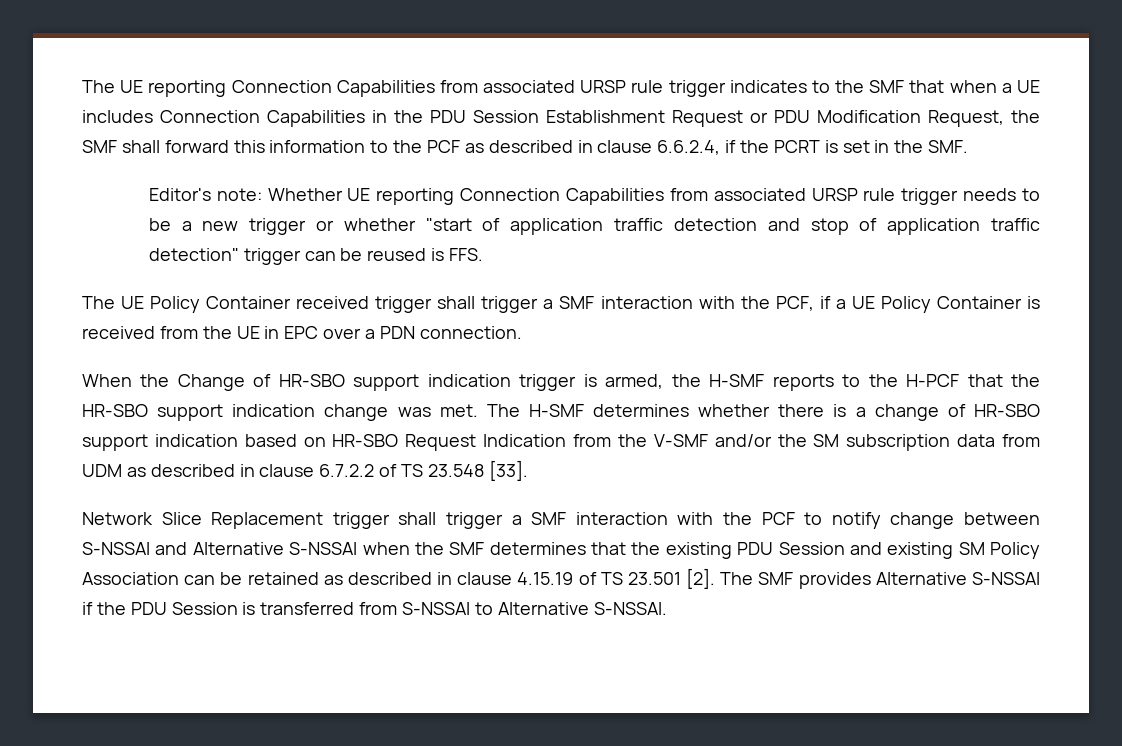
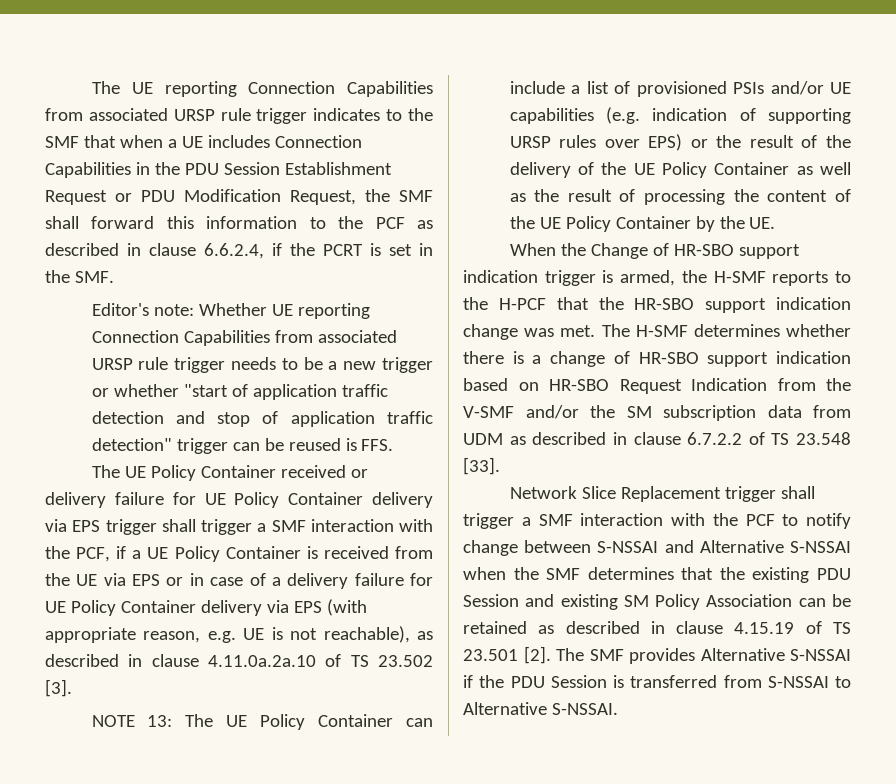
- The UE Policy Container received trigger shall trigger a SMF interaction with the PCF, if a UE Policy Container is received from the UE in EPC over a PDN connection.
+ The UE Policy Container received or delivery failure for UE Policy Container delivery via EPS trigger shall trigger a SMF interaction with the PCF, if a UE Policy Container is received from the UE via EPS or in case of a delivery failure for UE Policy Container delivery via EPS (with appropriate reason, e.g. UE is not reachable), as described in clause 4.11.0a.2a.10 of TS 23.502 [3].
+ NOTE 13: The UE Policy Container can include a list of provisioned PSIs and/or UE capabilities (e.g. indication of supporting URSP rules over EPS) or the result of the delivery of the UE Policy Container as well as the result of processing the content of the UE Policy Container by the UE.

